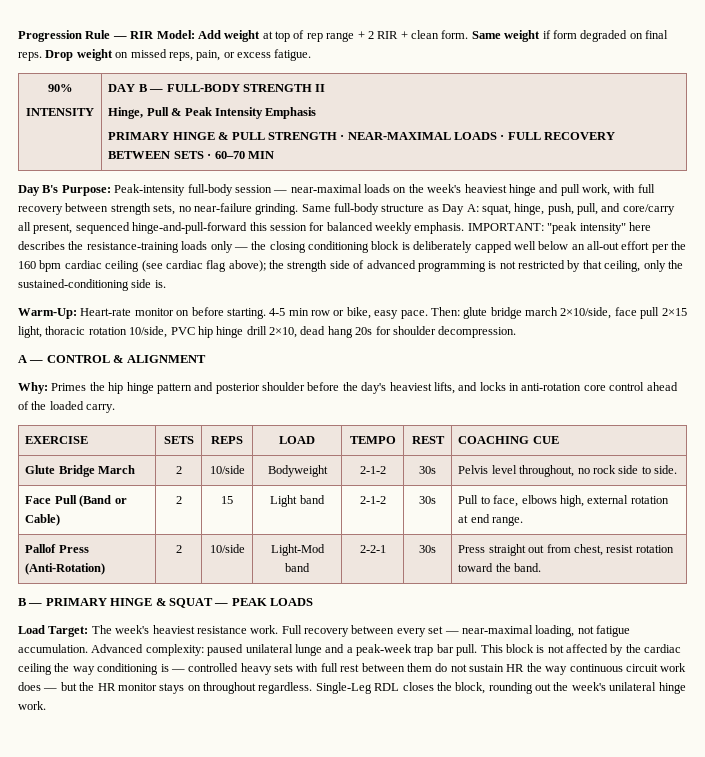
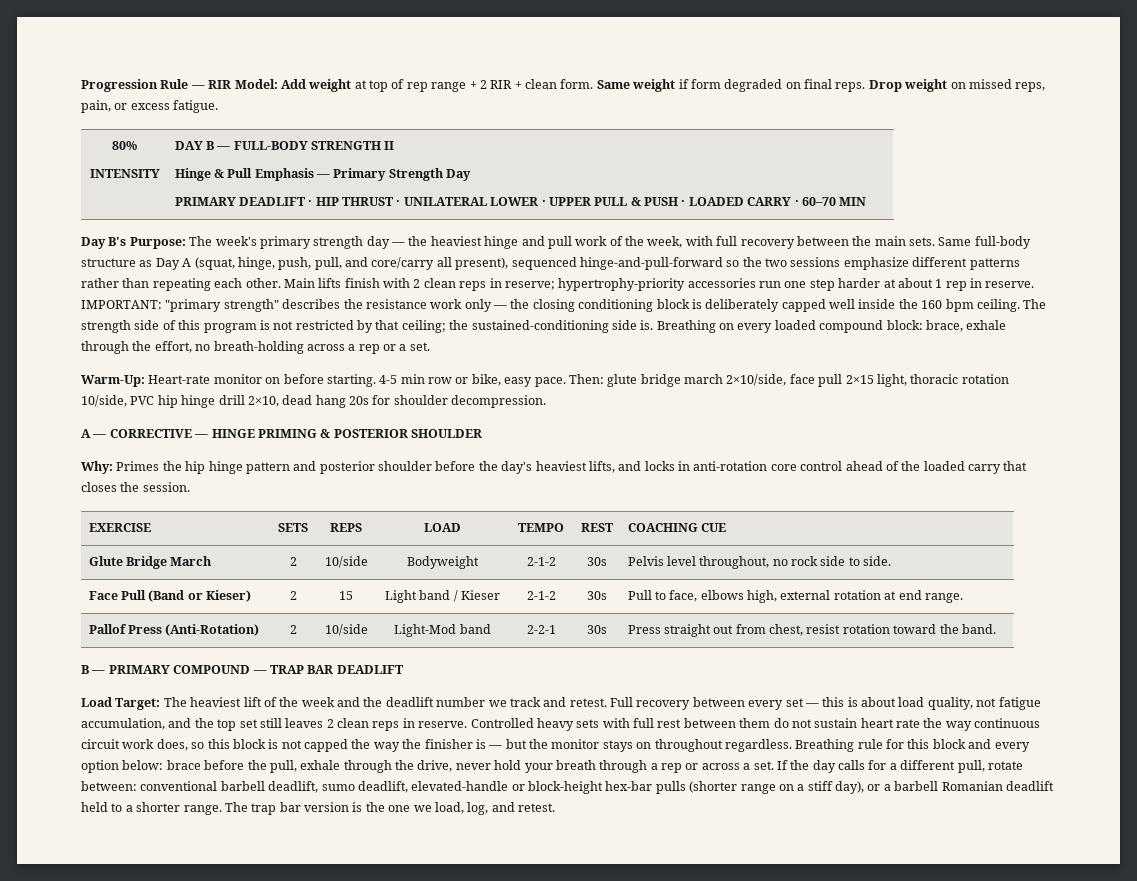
- 90%
+ 80%
  INTENSITY | DAY B — FULL-BODY STRENGTH II
- Hinge, Pull & Peak Intensity Emphasis
- PRIMARY HINGE & PULL STRENGTH · NEAR-MAXIMAL LOADS · FULL RECOVERY BETWEEN SETS · 60–70 MIN
+ Hinge & Pull Emphasis — Primary Strength Day
+ PRIMARY DEADLIFT · HIP THRUST · UNILATERAL LOWER · UPPER PULL & PUSH · LOADED CARRY · 60–70 MIN
- Day B's Purpose: Peak-intensity full-body session — near-maximal loads on the week's heaviest hinge and pull work, with full recovery between strength sets, no near-failure grinding.
+ Day B's Purpose: The week's primary strength day — the heaviest hinge and pull work of the week, with full recovery between the main sets.
- Same full-body structure as Day A: squat, hinge, push, pull, and core/carry all present, sequenced hinge-and-pull-forward this session for balanced weekly emphasis. IMPORTANT: "peak intensity" here describes the resistance-training loads only — the closing conditioning block is deliberately capped well below an all-out effort per the 160 bpm cardiac ceiling (see cardiac flag above); the strength side of advanced programming is not restricted by that ceiling, only the sustained-conditioning side is.
+ Same full-body structure as Day A (squat, hinge, push, pull, and core/carry all present), sequenced hinge-and-pull-forward so the two sessions emphasize different patterns rather than repeating each other. Main lifts finish with 2 clean reps in reserve; hypertrophy-priority accessories run one step harder at about 1 rep in reserve. IMPORTANT: "primary strength" describes the resistance work only — the closing conditioning block is deliberately capped well inside the 160 bpm ceiling. The strength side of this program is not restricted by that ceiling; the sustained-conditioning side is. Breathing on every loaded compound block: brace, exhale through the effort, no breath-holding across a rep or a set.
- A — CONTROL & ALIGNMENT
+ A — CORRECTIVE — HINGE PRIMING & POSTERIOR SHOULDER
- Why: Primes the hip hinge pattern and posterior shoulder before the day's heaviest lifts, and locks in anti-rotation core control ahead of the loaded carry.
+ Why: Primes the hip hinge pattern and posterior shoulder before the day's heaviest lifts, and locks in anti-rotation core control ahead of the loaded carry that closes the session.
- Face Pull (Band or Cable) | 2 | 15 | Light band | 2-1-2 | 30s | Pull to face, elbows high, external rotation at end range.
+ Face Pull (Band or Kieser) | 2 | 15 | Light band / Kieser | 2-1-2 | 30s | Pull to face, elbows high, external rotation at end range.
- B — PRIMARY HINGE & SQUAT — PEAK LOADS
- Load Target: The week's heaviest resistance work.
+ B — PRIMARY COMPOUND — TRAP BAR DEADLIFT
+ Load Target: The heaviest lift of the week and the deadlift number we track and retest.
- Full recovery between every set — near-maximal loading, not fatigue accumulation. Advanced complexity: paused unilateral lunge and a peak-week trap bar pull. This block is not affected by the cardiac ceiling the way conditioning is — controlled heavy sets with full rest between them do not sustain HR the way continuous circuit work does — but the HR monitor stays on throughout regardless.
+ Full recovery between every set — this is about load quality, not fatigue accumulation, and the top set still leaves 2 clean reps in reserve. Controlled heavy sets with full rest between them do not sustain heart rate the way continuous circuit work does, so this block is not capped the way the finisher is — but the monitor stays on throughout regardless.
- Single-Leg RDL closes the block, rounding out the week's unilateral hinge work.
+ Breathing rule for this block and every option below: brace before the pull, exhale through the drive, never hold your breath through a rep or across a set. If the day calls for a different pull, rotate between: conventional barbell deadlift, sumo deadlift, elevated-handle or block-height hex-bar pulls (shorter range on a stiff day), or a barbell Romanian deadlift held to a shorter range. The trap bar version is the one we load, log, and retest.

